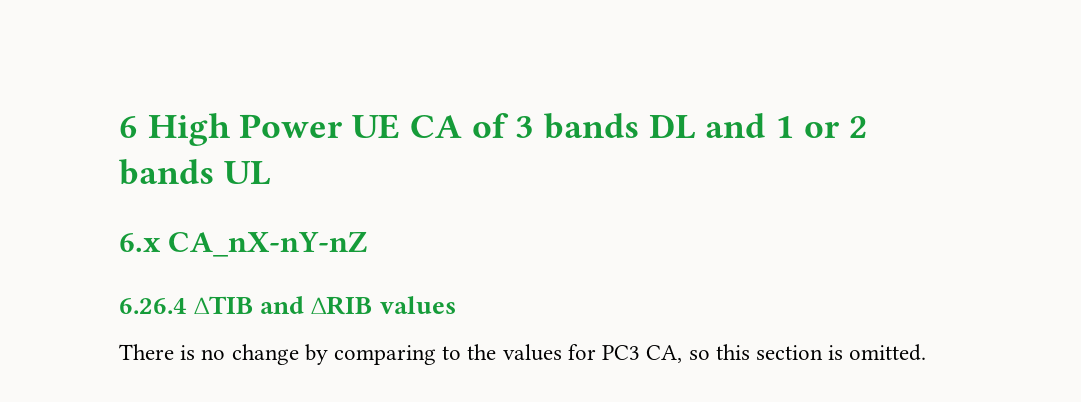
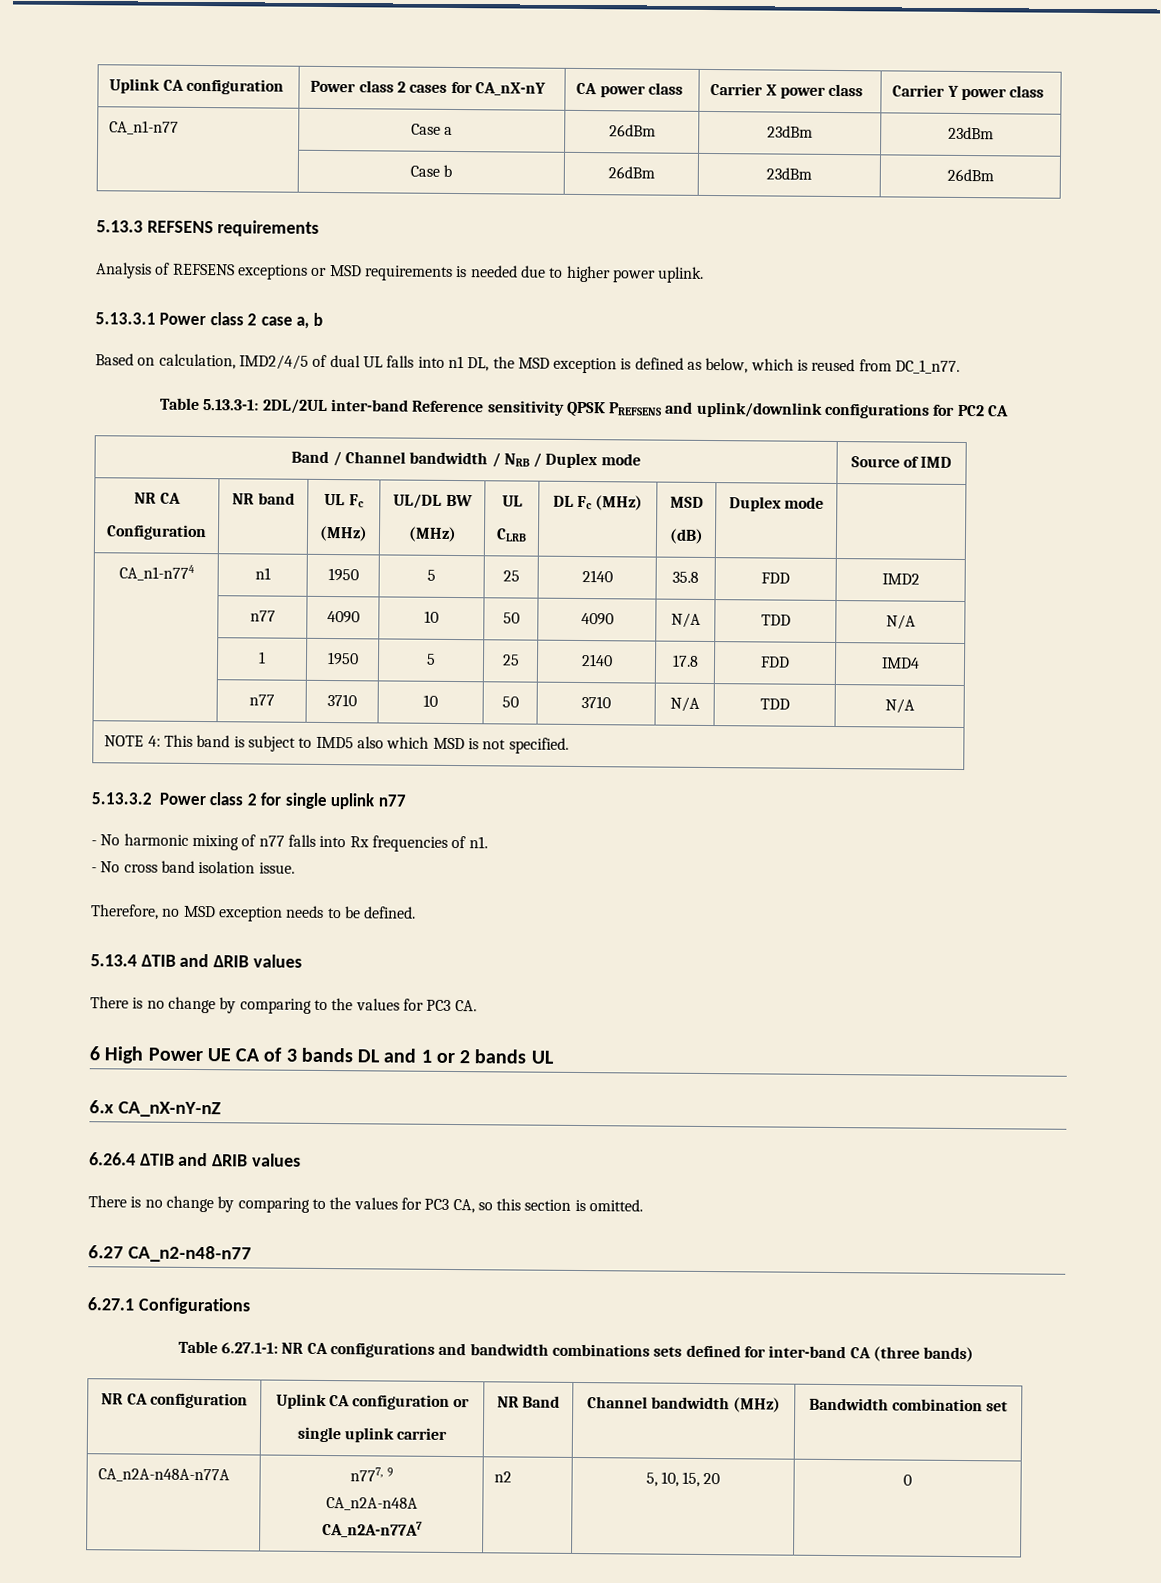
+ Uplink CA configuration | Power class 2 cases for CA_nX-nY | CA power class | Carrier X power class | Carrier Y power class
+ CA_n1-n77 | Case a | 26dBm | 23dBm | 23dBm
+ | Case b | 26dBm | 23dBm | 26dBm
+ 5.13.3 REFSENS requirements
+ Analysis of REFSENS exceptions or MSD requirements is needed due to higher power uplink.
+ 5.13.3.1 Power class 2 case a, b
+ Based on calculation, IMD2/4/5 of dual UL falls into n1 DL, the MSD exception is defined as below, which is reused from DC_1_n77.
+ Table 5.13.3-1: 2DL/2UL inter-band Reference sensitivity QPSK PREFSENS and uplink/downlink configurations for PC2 CA
+ Band / Channel bandwidth / NRB / Duplex mode | Source of IMD
+ NR CA
+ Configuration | NR band | UL Fc
+ (MHz) | UL/DL BW
+ (MHz) | UL
+ CLRB | DL Fc (MHz) | MSD
+ (dB) | Duplex mode |
+ CA_n1-n774 | n1 | 1950 | 5 | 25 | 2140 | 35.8 | FDD | IMD2
+ | n77 | 4090 | 10 | 50 | 4090 | N/A | TDD | N/A
+ | 1 | 1950 | 5 | 25 | 2140 | 17.8 | FDD | IMD4
+ | n77 | 3710 | 10 | 50 | 3710 | N/A | TDD | N/A
+ NOTE 4: This band is subject to IMD5 also which MSD is not specified.
+ 5.13.3.2 Power class 2 for single uplink n77
+ - No harmonic mixing of n77 falls into Rx frequencies of n1.
+ - No cross band isolation issue.
+ Therefore, no MSD exception needs to be defined.
+ 5.13.4 ∆TIB and ∆RIB values
+ There is no change by comparing to the values for PC3 CA.
+ 6.27 CA_n2-n48-n77
+ 6.27.1 Configurations
+ Table 6.27.1-1: NR CA configurations and bandwidth combinations sets defined for inter-band CA (three bands)
+ NR CA configuration | Uplink CA configuration or
+ single uplink carrier | NR Band | Channel bandwidth (MHz) | Bandwidth combination set
+ CA_n2A-n48A-n77A | n777, 9
+ CA_n2A-n48A
+ CA_n2A-n77A7 | n2 | 5, 10, 15, 20 | 0

